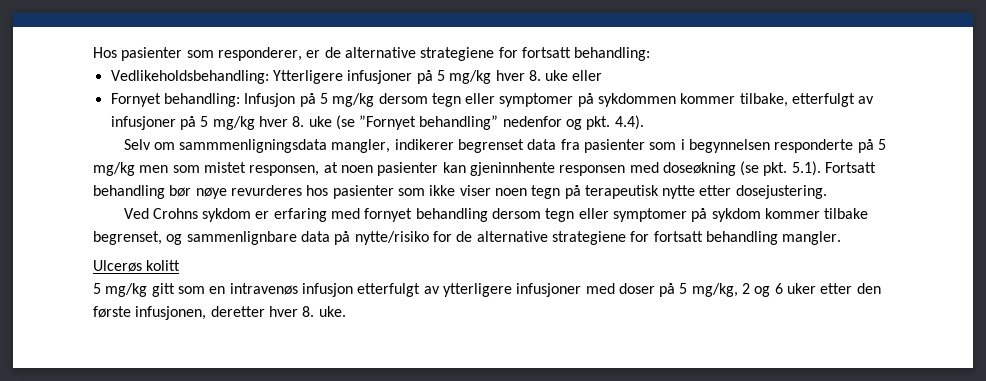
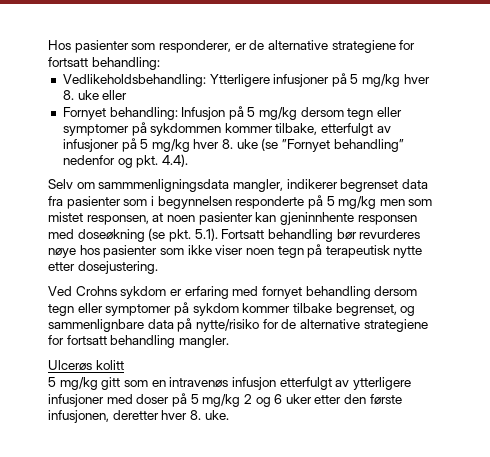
- Selv om sammmenligningsdata mangler, indikerer begrenset data fra pasienter som i begynnelsen responderte på 5 mg/kg men som mistet responsen, at noen pasienter kan gjeninnhente responsen med doseøkning (se pkt. 5.1). Fortsatt behandling bør nøye revurderes hos pasienter som ikke viser noen tegn på terapeutisk nytte etter dosejustering.
+ Selv om sammmenligningsdata mangler, indikerer begrenset data fra pasienter som i begynnelsen responderte på 5 mg/kg men som mistet responsen, at noen pasienter kan gjeninnhente responsen med doseøkning (se pkt. 5.1). Fortsatt behandling bør revurderes nøye hos pasienter som ikke viser noen tegn på terapeutisk nytte etter dosejustering.
- 5 mg/kg gitt som en intravenøs infusjon etterfulgt av ytterligere infusjoner med doser på 5 mg/kg, 2 og 6 uker etter den første infusjonen, deretter hver 8. uke.
+ 5 mg/kg gitt som en intravenøs infusjon etterfulgt av ytterligere infusjoner med doser på 5 mg/kg 2 og 6 uker etter den første infusjonen, deretter hver 8. uke.

